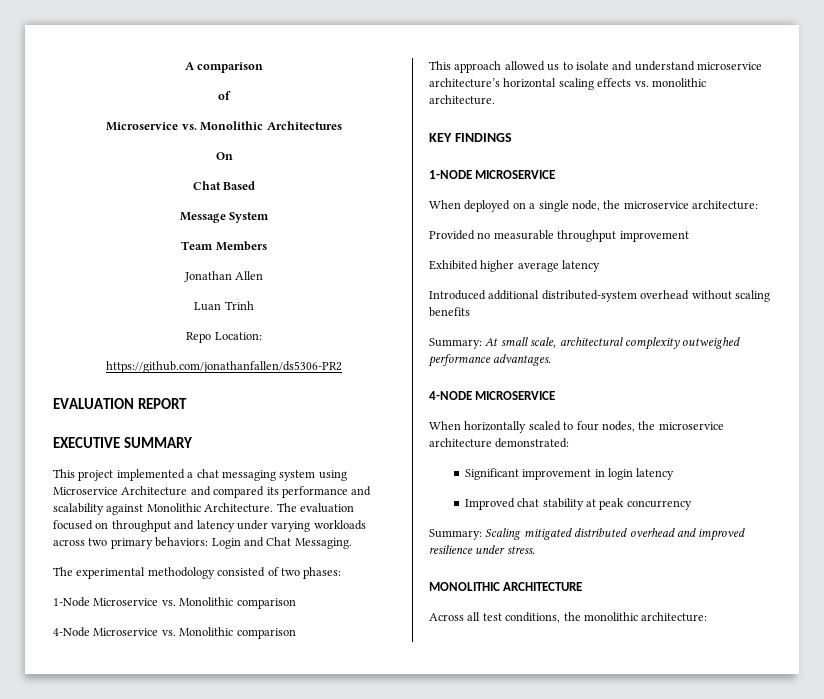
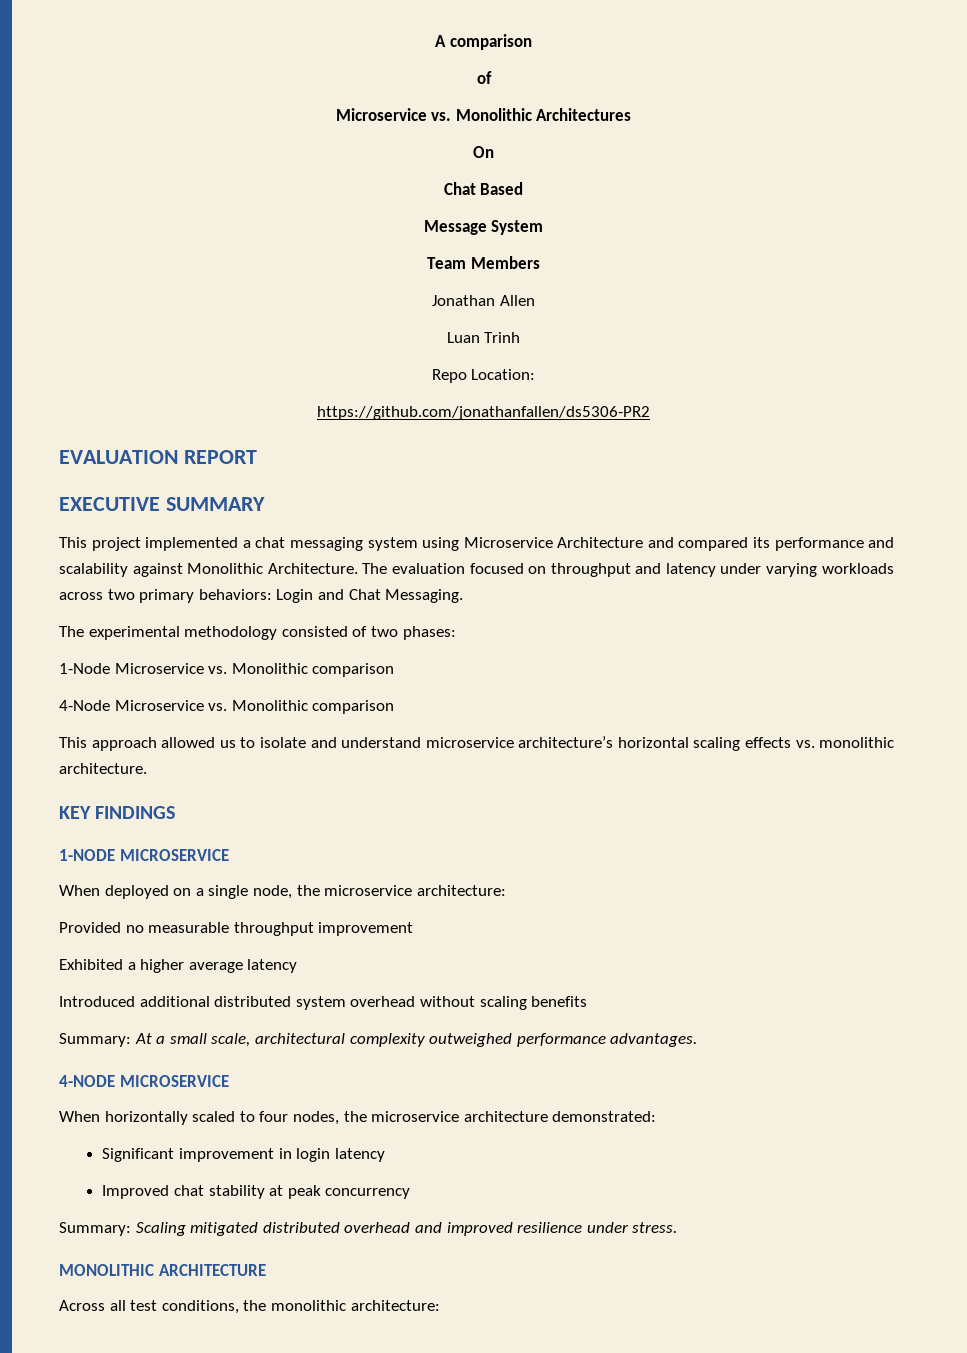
- Exhibited higher average latency
+ Exhibited a higher average latency
- Introduced additional distributed-system overhead without scaling benefits
+ Introduced additional distributed system overhead without scaling benefits
- Summary: At small scale, architectural complexity outweighed performance advantages.
+ Summary: At a small scale, architectural complexity outweighed performance advantages.

